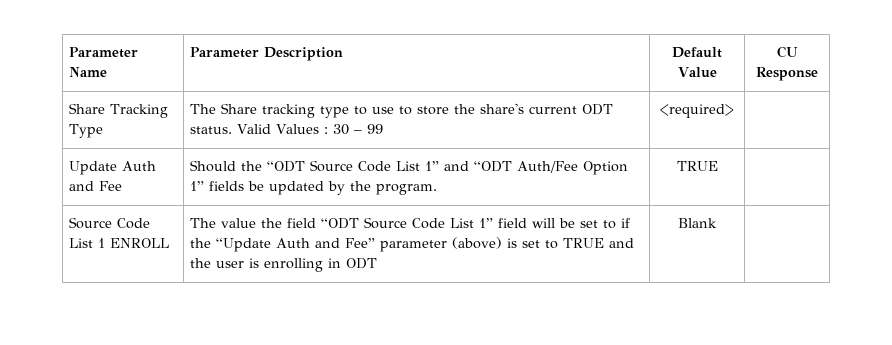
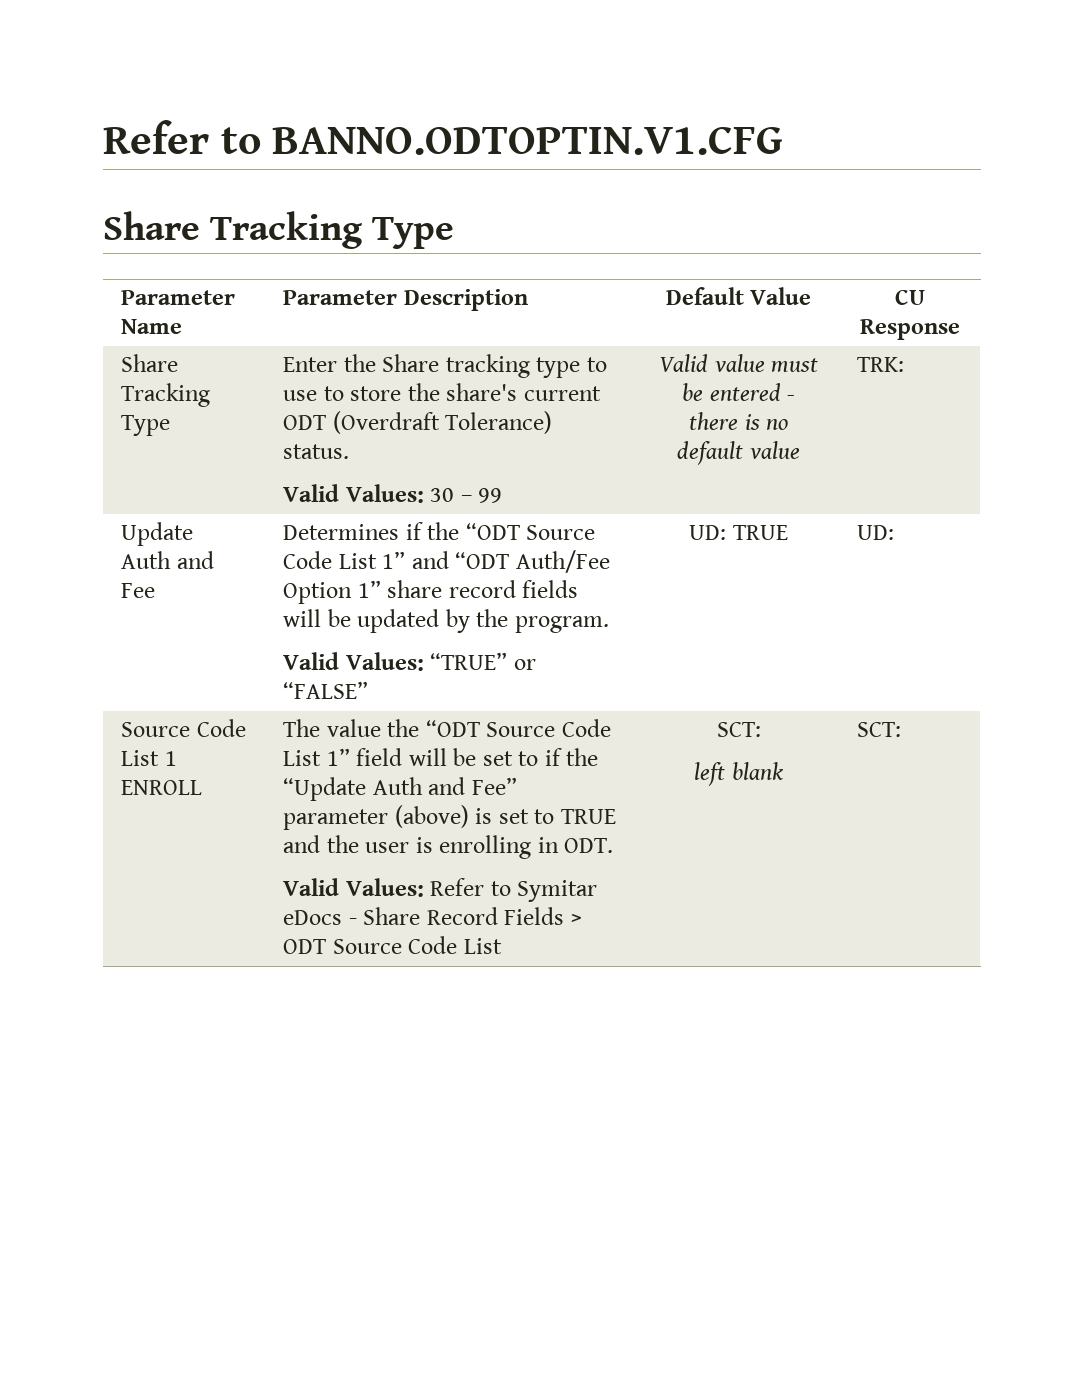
+ Refer to BANNO.ODTOPTIN.V1.CFG
+ Share Tracking Type
- Share Tracking Type | The Share tracking type to use to store the share's current ODT status. Valid Values : 30 – 99 | <required> |
+ Share Tracking Type | Enter the Share tracking type to use to store the share's current ODT (Overdraft Tolerance) status.
+ Valid Values: 30 – 99 | Valid value must be entered - there is no default value | TRK:
- Update Auth and Fee | Should the “ODT Source Code List 1” and “ODT Auth/Fee Option 1” fields be updated by the program. | TRUE |
+ Update Auth and Fee | Determines if the “ODT Source Code List 1” and “ODT Auth/Fee Option 1” share record fields will be updated by the program.
+ Valid Values: “TRUE” or “FALSE” | UD: TRUE | UD:
- The value the field “ODT Source Code List 1” field will be set to if the “Update Auth and Fee” parameter (above) is set to TRUE and the user is enrolling in ODT | Blank
+ The value the “ODT Source Code List 1” field will be set to if the “Update Auth and Fee” parameter (above) is set to TRUE and the user is enrolling in ODT.
+ Valid Values: Refer to Symitar eDocs - Share Record Fields > ODT Source Code List | SCT:
+ left blank | SCT:

